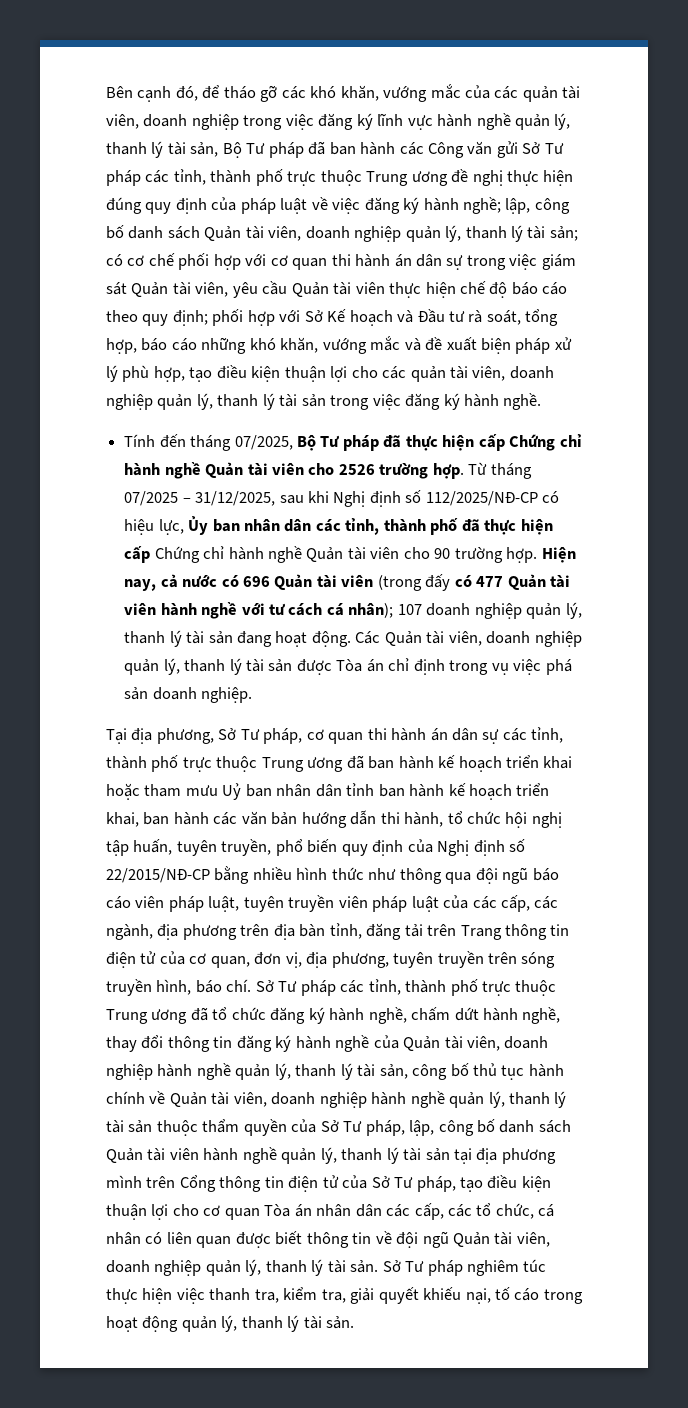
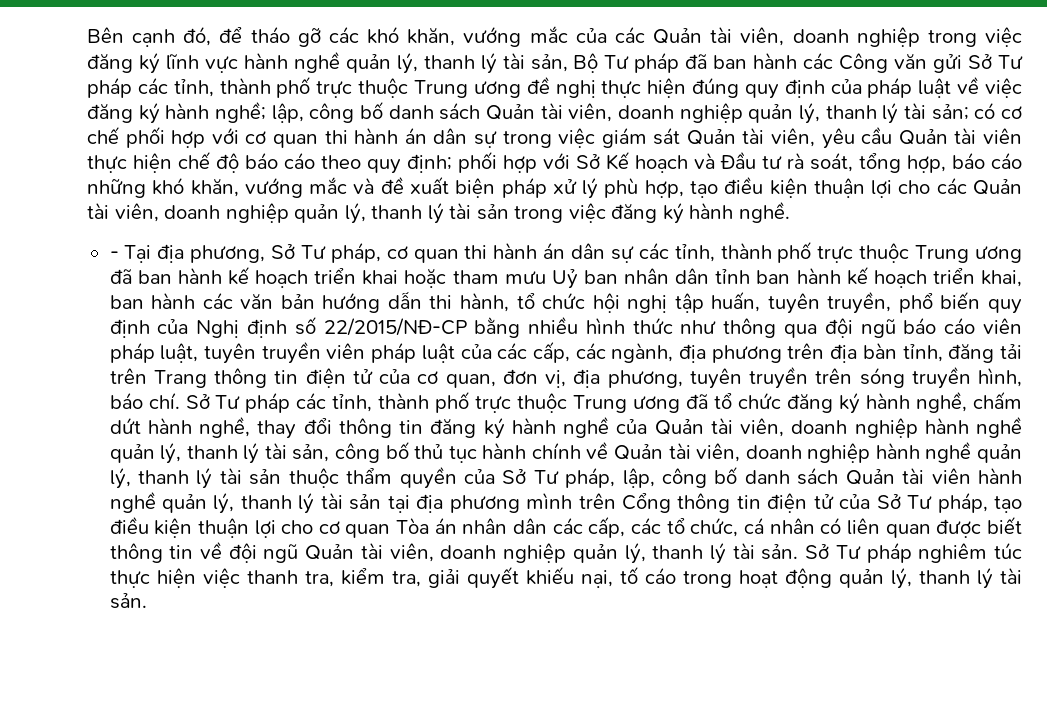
- Bên cạnh đó, để tháo gỡ các khó khăn, vướng mắc của các quản tài viên, doanh nghiệp trong việc đăng ký lĩnh vực hành nghề quản lý, thanh lý tài sản, Bộ Tư pháp đã ban hành các Công văn gửi Sở Tư pháp các tỉnh, thành phố trực thuộc Trung ương đề nghị thực hiện đúng quy định của pháp luật về việc đăng ký hành nghề;
+ Bên cạnh đó, để tháo gỡ các khó khăn, vướng mắc của các Quản tài viên, doanh nghiệp trong việc đăng ký lĩnh vực hành nghề quản lý, thanh lý tài sản, Bộ Tư pháp đã ban hành các Công văn gửi Sở Tư pháp các tỉnh, thành phố trực thuộc Trung ương đề nghị thực hiện đúng quy định của pháp luật về việc đăng ký hành nghề;
- phối hợp với Sở Kế hoạch và Đầu tư rà soát, tổng hợp, báo cáo những khó khăn, vướng mắc và đề xuất biện pháp xử lý phù hợp, tạo điều kiện thuận lợi cho các quản tài viên, doanh nghiệp quản lý, thanh lý tài sản trong việc đăng ký hành nghề.
+ phối hợp với Sở Kế hoạch và Đầu tư rà soát, tổng hợp, báo cáo những khó khăn, vướng mắc và đề xuất biện pháp xử lý phù hợp, tạo điều kiện thuận lợi cho các Quản tài viên, doanh nghiệp quản lý, thanh lý tài sản trong việc đăng ký hành nghề.
- Tính đến tháng 07/2025, Bộ Tư pháp đã thực hiện cấp Chứng chỉ hành nghề Quản tài viên cho 2526 trường hợp. Từ tháng 07/2025 – 31/12/2025, sau khi Nghị định số 112/2025/NĐ-CP có hiệu lực, Ủy ban nhân dân các tỉnh, thành phố đã thực hiện cấp Chứng chỉ hành nghề Quản tài viên cho 90 trường hợp. Hiện nay, cả nước có 696 Quản tài viên (trong đấy có 477 Quản tài viên hành nghề với tư cách cá nhân); 107 doanh nghiệp quản lý, thanh lý tài sản đang hoạt động. Các Quản tài viên, doanh nghiệp quản lý, thanh lý tài sản được Tòa án chỉ định trong vụ việc phá sản doanh nghiệp.
- Tại địa phương, Sở Tư pháp, cơ quan thi hành án dân sự các tỉnh, thành phố trực thuộc Trung ương đã ban hành kế hoạch triển khai hoặc tham mưu Uỷ ban nhân dân tỉnh ban hành kế hoạch triển khai, ban hành các văn bản hướng dẫn thi hành, tổ chức hội nghị tập huấn, tuyên truyền, phổ biến quy định của Nghị định số 22/2015/NĐ-CP bằng nhiều hình thức như thông qua đội ngũ báo cáo viên pháp luật, tuyên truyền viên pháp luật của các cấp, các ngành, địa phương trên địa bàn tỉnh, đăng tải trên Trang thông tin điện tử của cơ quan, đơn vị, địa phương, tuyên truyền trên sóng truyền hình, báo chí.
+ - Tại địa phương, Sở Tư pháp, cơ quan thi hành án dân sự các tỉnh, thành phố trực thuộc Trung ương đã ban hành kế hoạch triển khai hoặc tham mưu Uỷ ban nhân dân tỉnh ban hành kế hoạch triển khai, ban hành các văn bản hướng dẫn thi hành, tổ chức hội nghị tập huấn, tuyên truyền, phổ biến quy định của Nghị định số 22/2015/NĐ-CP bằng nhiều hình thức như thông qua đội ngũ báo cáo viên pháp luật, tuyên truyền viên pháp luật của các cấp, các ngành, địa phương trên địa bàn tỉnh, đăng tải trên Trang thông tin điện tử của cơ quan, đơn vị, địa phương, tuyên truyền trên sóng truyền hình, báo chí.

